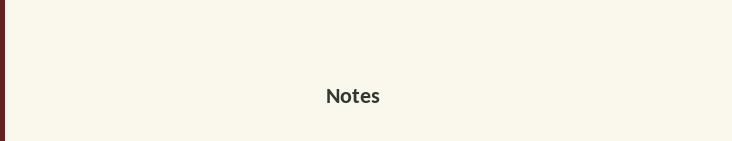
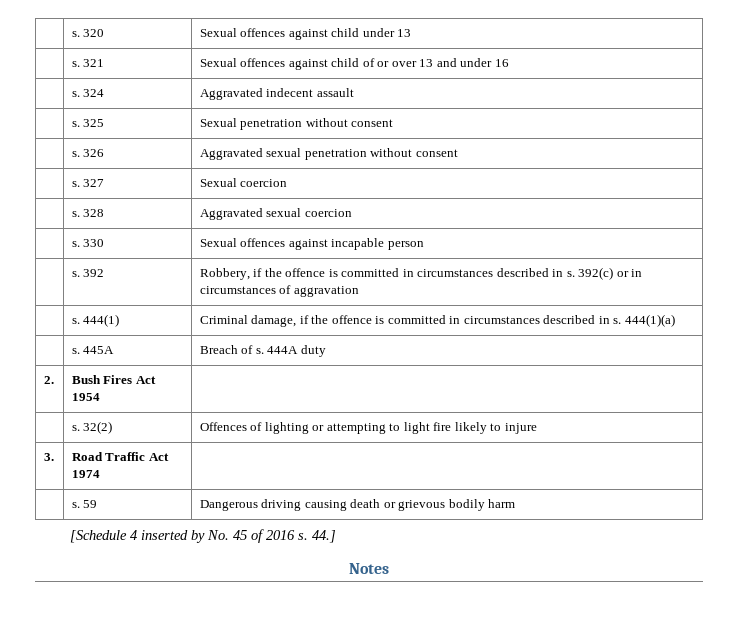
+ | s. 320 | Sexual offences against child under 13
+ | s. 321 | Sexual offences against child of or over 13 and under 16
+ | s. 324 | Aggravated indecent assault
+ | s. 325 | Sexual penetration without consent
+ | s. 326 | Aggravated sexual penetration without consent
+ | s. 327 | Sexual coercion
+ | s. 328 | Aggravated sexual coercion
+ | s. 330 | Sexual offences against incapable person
+ | s. 392 | Robbery, if the offence is committed in circumstances described in s. 392(c) or in circumstances of aggravation
+ | s. 444(1) | Criminal damage, if the offence is committed in circumstances described in s. 444(1)(a)
+ | s. 445A | Breach of s. 444A duty
+ 2. | Bush Fires Act 1954 |
+ | s. 32(2) | Offences of lighting or attempting to light fire likely to injure
+ 3. | Road Traffic Act 1974 |
+ | s. 59 | Dangerous driving causing death or grievous bodily harm
+ [Schedule 4 inserted by No. 45 of 2016 s. 44.]

